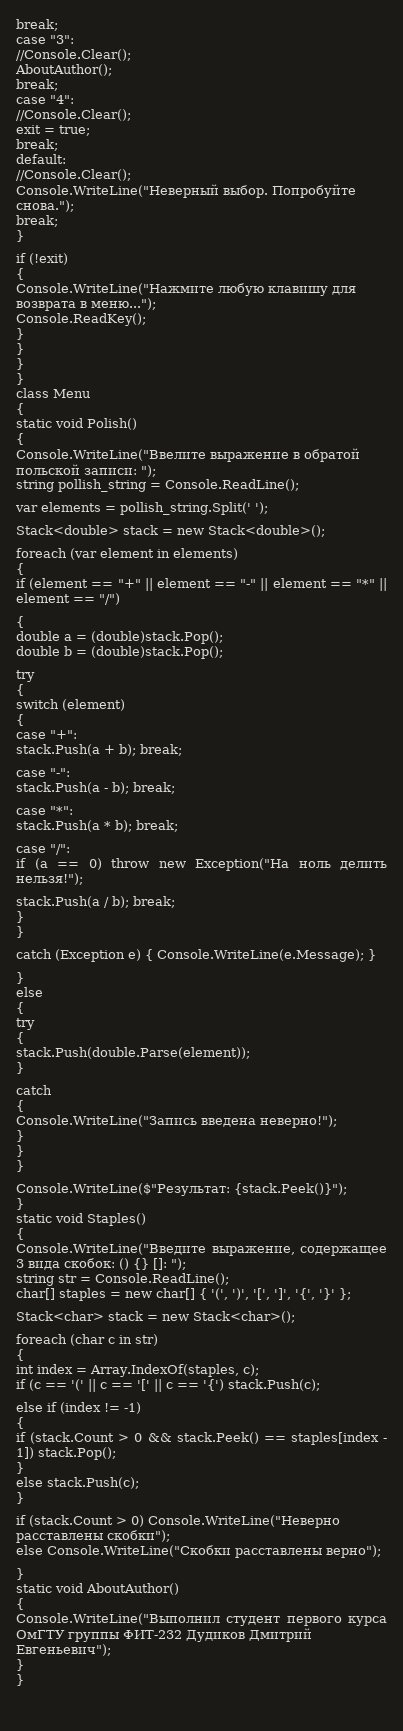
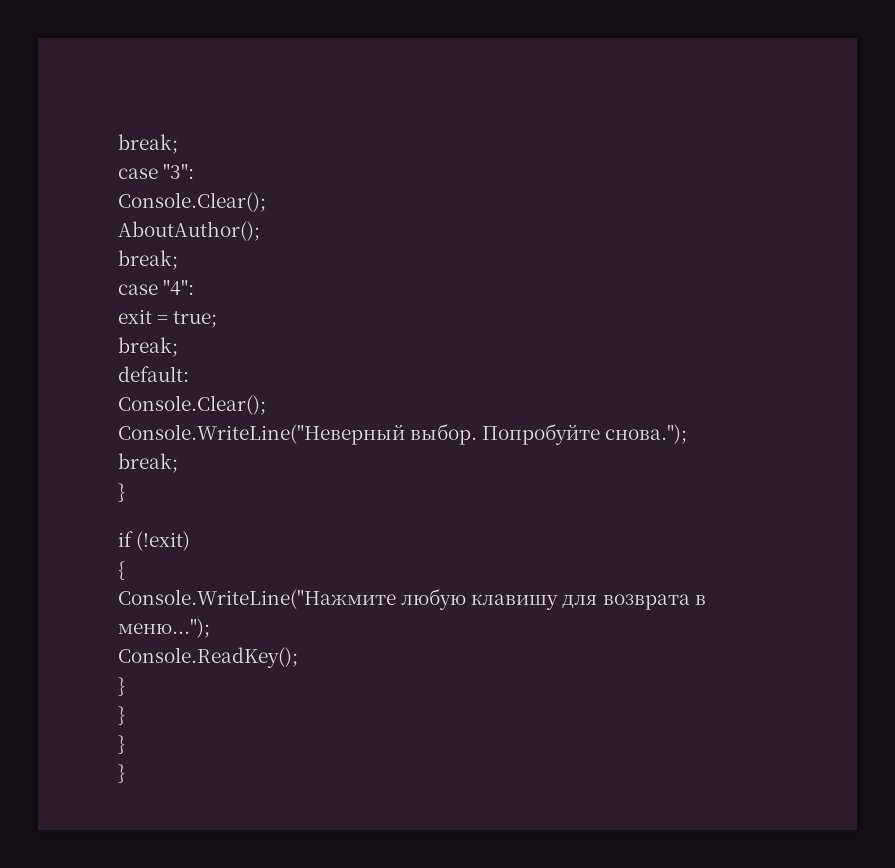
  case "3":
- //Console.Clear();
+ Console.Clear();
  case "4":
- //Console.Clear();
  default:
- //Console.Clear();
+ Console.Clear();
- class Menu
- {
- static void Polish()
- {
- Console.WriteLine("Ввелите выражение в обратой польской записи: ");
- string pollish_string = Console.ReadLine();
- var elements = pollish_string.Split(' ');
- Stack<double> stack = new Stack<double>();
- foreach (var element in elements)
- {
- if (element == "+" || element == "-" || element == "*" || element == "/")
- {
- double a = (double)stack.Pop();
- double b = (double)stack.Pop();
- try
- {
- switch (element)
- {
- case "+":
- stack.Push(a + b); break;
- case "-":
- stack.Push(a - b); break;
- case "*":
- stack.Push(a * b); break;
- case "/":
- if (a == 0) throw new Exception("На ноль делить нельзя!");
- stack.Push(a / b); break;
- }
- }
- catch (Exception e) { Console.WriteLine(e.Message); }
- }
- else
- {
- try
- {
- stack.Push(double.Parse(element));
- }
- catch
- {
- Console.WriteLine("Запись введена неверно!");
- }
- }
- }
- Console.WriteLine($"Результат: {stack.Peek()}");
- }
- static void Staples()
- {
- Console.WriteLine("Введите выражение, содержащее 3 вида скобок: () {} []: ");
- string str = Console.ReadLine();
- char[] staples = new char[] { '(', ')', '[', ']', '{', '}' };
- Stack<char> stack = new Stack<char>();
- foreach (char c in str)
- {
- int index = Array.IndexOf(staples, c);
- if (c == '(' || c == '[' || c == '{') stack.Push(c);
- else if (index != -1)
- {
- if (stack.Count > 0 && stack.Peek() == staples[index - 1]) stack.Pop();
- }
- else stack.Push(c);
- }
- if (stack.Count > 0) Console.WriteLine("Неверно расставлены скобки");
- else Console.WriteLine("Скобки расставлены верно");
- }
- static void AboutAuthor()
- {
- Console.WriteLine("Выполнил студент первого курса ОмГТУ группы ФИТ-232 Дудиков Дмитрий Евгеньевич");
- }
- }

